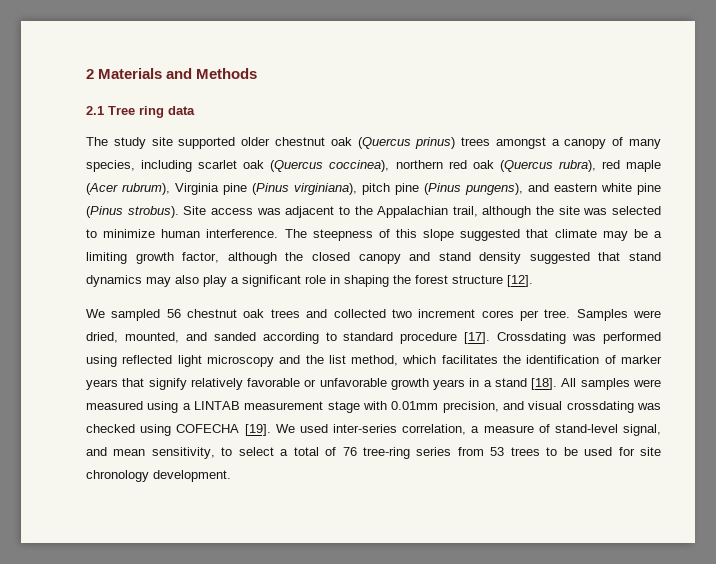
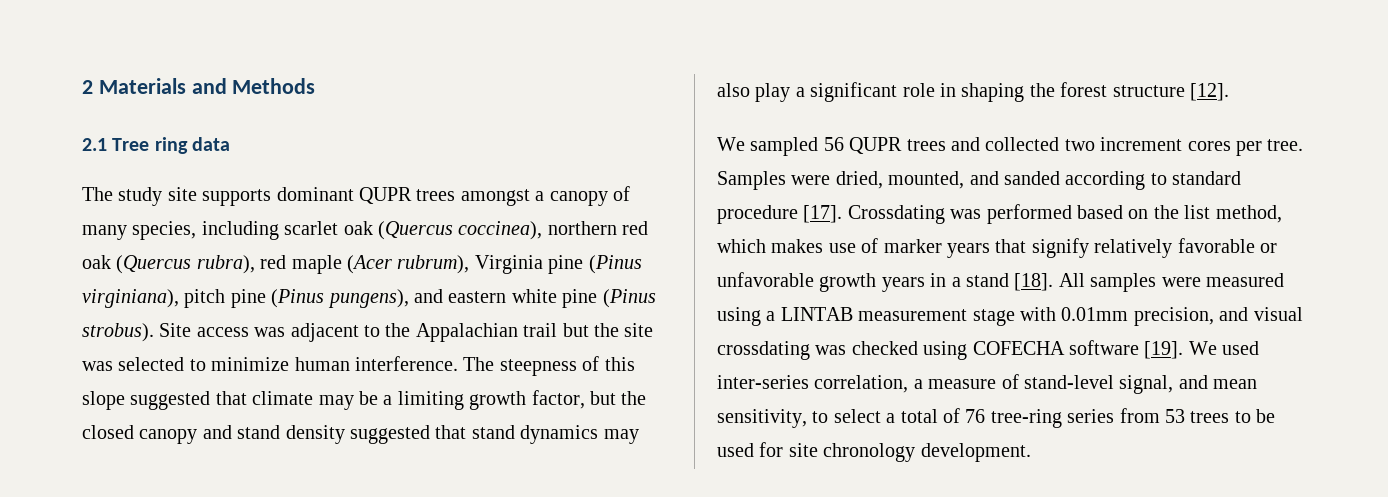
- The study site supported older chestnut oak (Quercus prinus) trees amongst a canopy of many species, including scarlet oak (Quercus coccinea), northern red oak (Quercus rubra), red maple (Acer rubrum), Virginia pine (Pinus virginiana), pitch pine (Pinus pungens), and eastern white pine (Pinus strobus).
+ The study site supports dominant QUPR trees amongst a canopy of many species, including scarlet oak (Quercus coccinea), northern red oak (Quercus rubra), red maple (Acer rubrum), Virginia pine (Pinus virginiana), pitch pine (Pinus pungens), and eastern white pine (Pinus strobus).
- Site access was adjacent to the Appalachian trail, although the site was selected to minimize human interference.
+ Site access was adjacent to the Appalachian trail but the site was selected to minimize human interference.
- The steepness of this slope suggested that climate may be a limiting growth factor, although the closed canopy and stand density suggested that stand dynamics may also play a significant role in shaping the forest structure [12].
+ The steepness of this slope suggested that climate may be a limiting growth factor, but the closed canopy and stand density suggested that stand dynamics may also play a significant role in shaping the forest structure [12].
- We sampled 56 chestnut oak trees and collected two increment cores per tree.
+ We sampled 56 QUPR trees and collected two increment cores per tree.
- Crossdating was performed using reflected light microscopy and the list method, which facilitates the identification of marker years that signify relatively favorable or unfavorable growth years in a stand [18].
+ Crossdating was performed based on the list method, which makes use of marker years that signify relatively favorable or unfavorable growth years in a stand [18].
- All samples were measured using a LINTAB measurement stage with 0.01mm precision, and visual crossdating was checked using COFECHA [19].
+ All samples were measured using a LINTAB measurement stage with 0.01mm precision, and visual crossdating was checked using COFECHA software [19].

